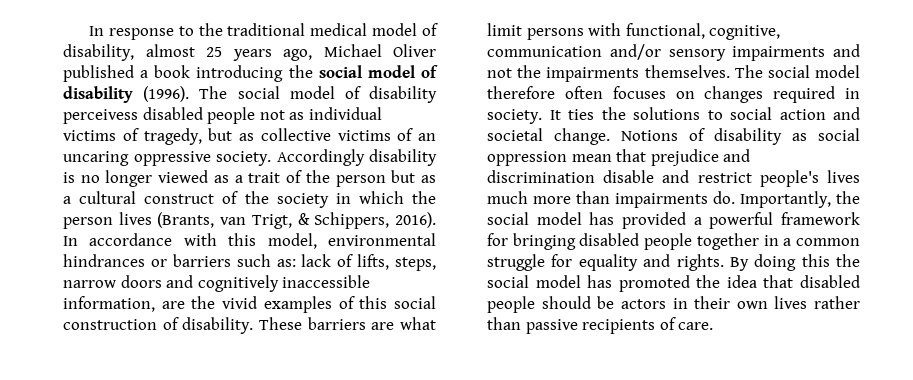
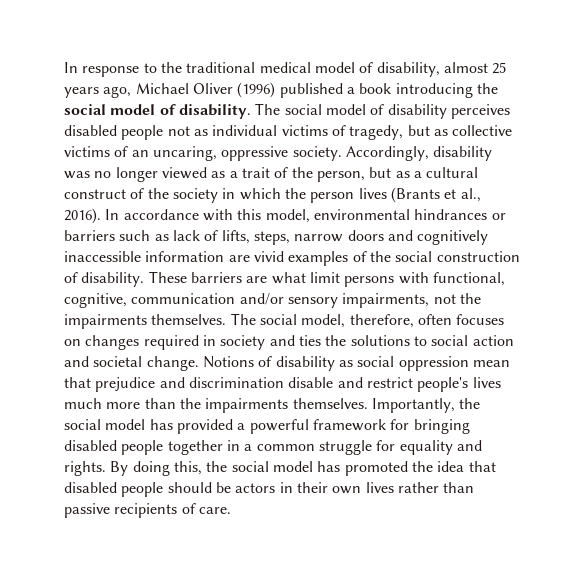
- In response to the traditional medical model of disability, almost 25 years ago, Michael Oliver published a book introducing the social model of disability (1996).
+ In response to the traditional medical model of disability, almost 25 years ago, Michael Oliver (1996) published a book introducing the social model of disability.
- The social model of disability perceivess disabled people not as individual victims of tragedy, but as collective victims of an uncaring oppressive society.
+ The social model of disability perceives disabled people not as individual victims of tragedy, but as collective victims of an uncaring, oppressive society.
- Accordingly disability is no longer viewed as a trait of the person but as a cultural construct of the society in which the person lives (Brants, van Trigt, & Schippers, 2016).
+ Accordingly, disability was no longer viewed as a trait of the person, but as a cultural construct of the society in which the person lives (Brants et al., 2016).
- In accordance with this model, environmental hindrances or barriers such as: lack of lifts, steps, narrow doors and cognitively inaccessible information, are the vivid examples of this social construction of disability.
+ In accordance with this model, environmental hindrances or barriers such as lack of lifts, steps, narrow doors and cognitively inaccessible information are vivid examples of the social construction of disability.
- These barriers are what limit persons with functional, cognitive, communication and/or sensory impairments and not the impairments themselves.
+ These barriers are what limit persons with functional, cognitive, communication and/or sensory impairments, not the impairments themselves.
- The social model therefore often focuses on changes required in society. It ties the solutions to social action and societal change.
+ The social model, therefore, often focuses on changes required in society and ties the solutions to social action and societal change.
- Notions of disability as social oppression mean that prejudice and discrimination disable and restrict people's lives much more than impairments do.
+ Notions of disability as social oppression mean that prejudice and discrimination disable and restrict people's lives much more than the impairments themselves.
- By doing this the social model has promoted the idea that disabled people should be actors in their own lives rather than passive recipients of care.
+ By doing this, the social model has promoted the idea that disabled people should be actors in their own lives rather than passive recipients of care.

